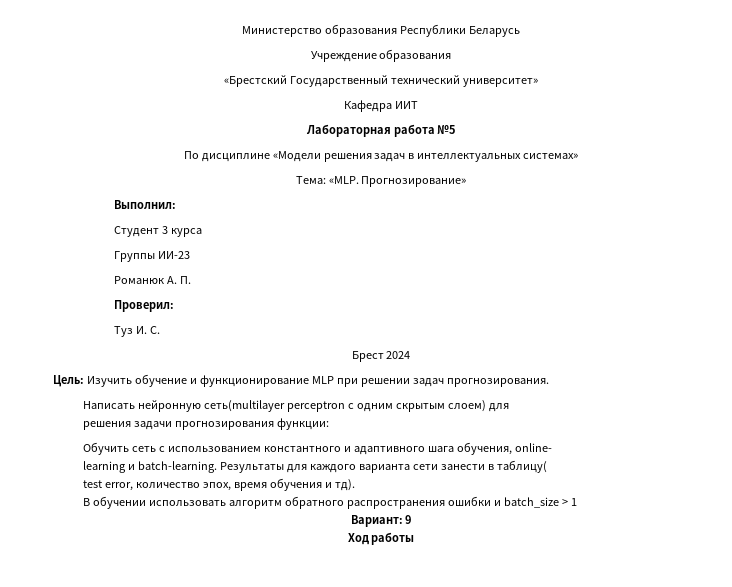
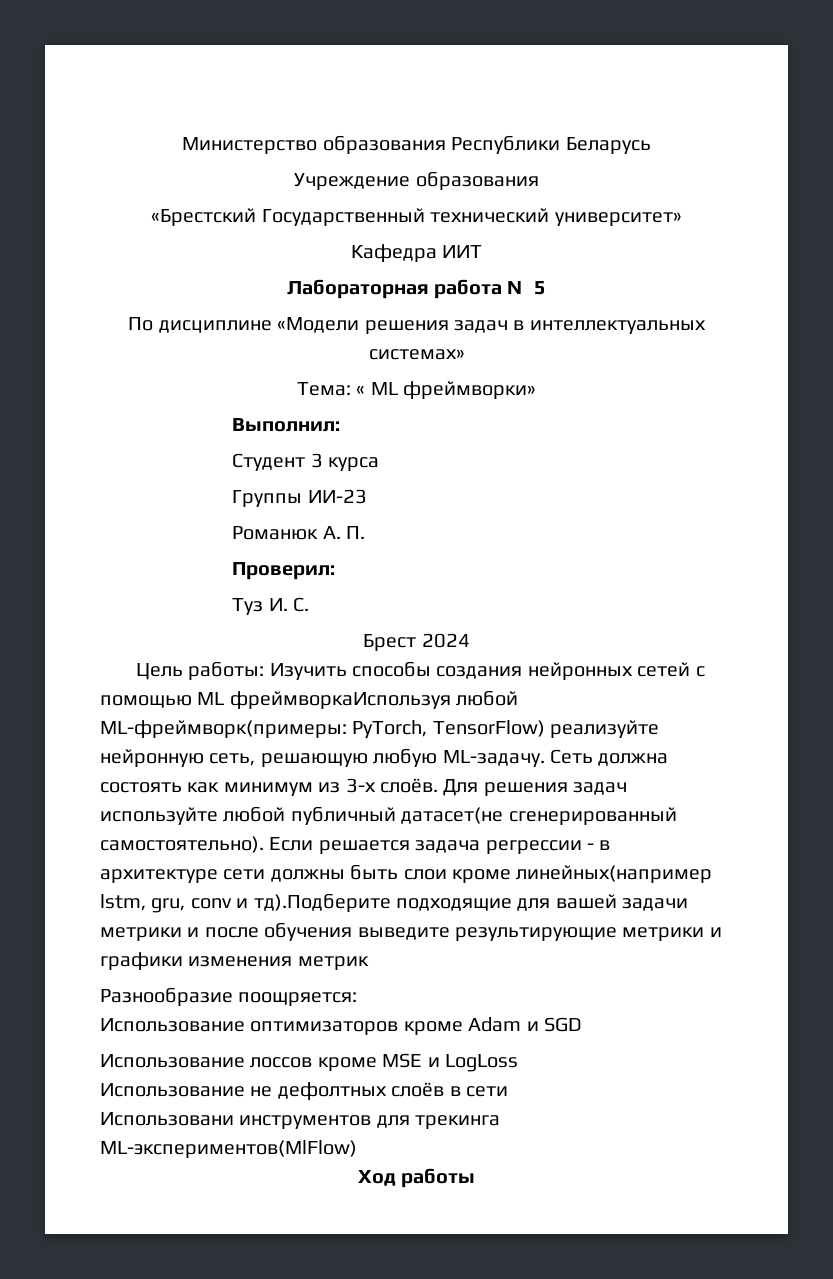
- Тема: «MLP. Прогнозирование»
+ Тема: « ML фреймворки»
- Цель: Изучить обучение и функционирование MLP при решении задач прогнозирования.
- Написать нейронную сеть(multilayer perceptron c одним скрытым слоем) для
- решения задачи прогнозирования функции:
- Обучить сеть с использованием константного и адаптивного шага обучения, online-
- learning и batch-learning. Результаты для каждого варианта сети занести в таблицу(
- test error, количество эпох, время обучения и тд).
- В обучении использовать алгоритм обратного распространения ошибки и batch_size > 1
- Вариант: 9
+ Цель работы: Изучить способы создания нейронных сетей с помощью ML фреймворкаИспользуя любой ML-фреймворк(примеры: PyTorch, TensorFlow) реализуйте нейронную сеть, решающую любую ML-задачу. Сеть должна состоять как минимум из 3-х слоёв. Для решения задач используйте любой публичный датасет(не сгенерированный самостоятельно). Если решается задача регрессии - в архитектуре сети должны быть слои кроме линейных(например lstm, gru, conv и тд).Подберите подходящие для вашей задачи метрики и после обучения выведите результирующие метрики и графики изменения метрик
+ Разнообразие поощряется:
+ Использование оптимизаторов кроме Adam и SGD
+ Использование лоссов кроме MSE и LogLoss
+ Использование не дефолтных слоёв в сети
+ Использовани инструментов для трекинга ML-экспериментов(MlFlow)

